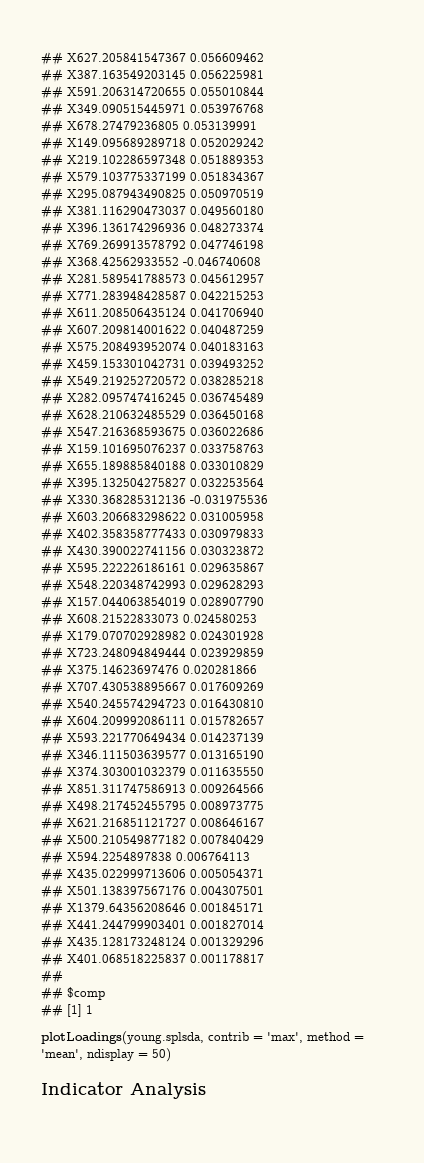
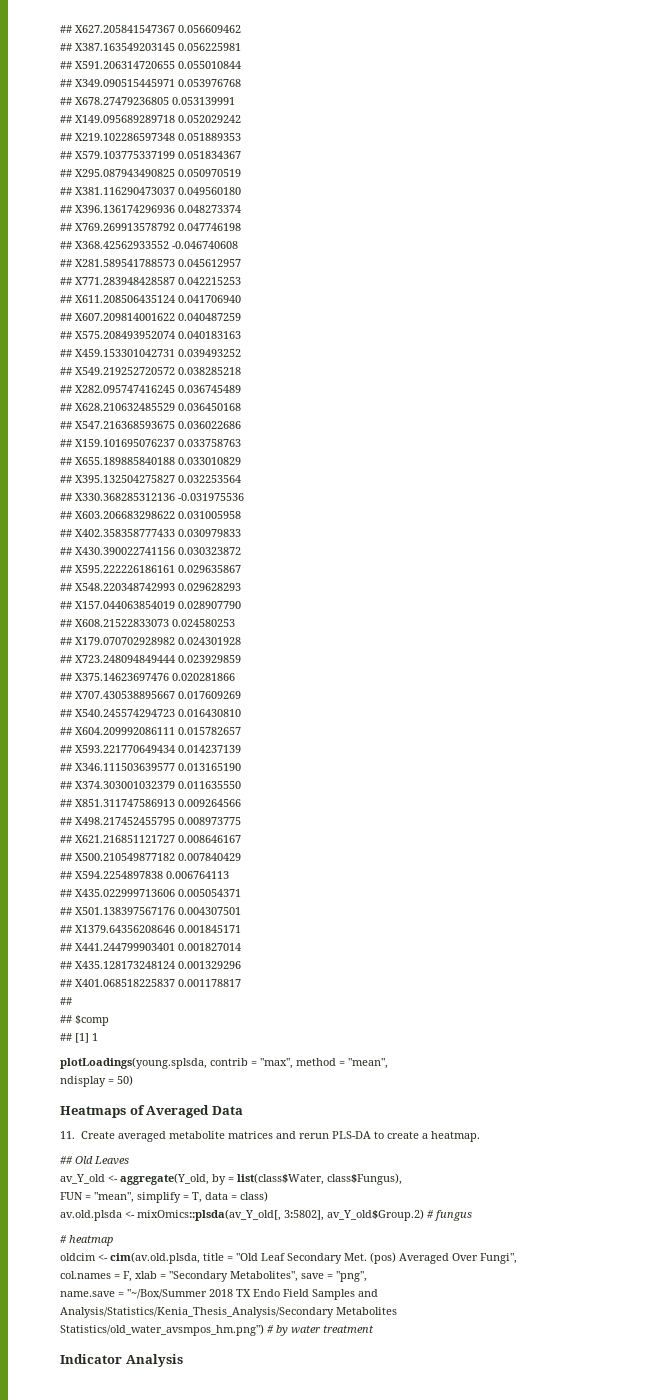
- plotLoadings(young.splsda, contrib = 'max', method = 'mean', ndisplay = 50)
+ plotLoadings(young.splsda, contrib = "max", method = "mean",
+ ndisplay = 50)
+ Heatmaps of Averaged Data
+ 11. Create averaged metabolite matrices and rerun PLS-DA to create a heatmap.
+ ## Old Leaves
+ av_Y_old <- aggregate(Y_old, by = list(class$Water, class$Fungus),
+ FUN = "mean", simplify = T, data = class)
+ av.old.plsda <- mixOmics::plsda(av_Y_old[, 3:5802], av_Y_old$Group.2) # fungus
+ # heatmap
+ oldcim <- cim(av.old.plsda, title = "Old Leaf Secondary Met. (pos) Averaged Over Fungi",
+ col.names = F, xlab = "Secondary Metabolites", save = "png",
+ name.save = "~/Box/Summer 2018 TX Endo Field Samples and Analysis/Statistics/Kenia_Thesis_Analysis/Secondary Metabolites Statistics/old_water_avsmpos_hm.png") # by water treatment

